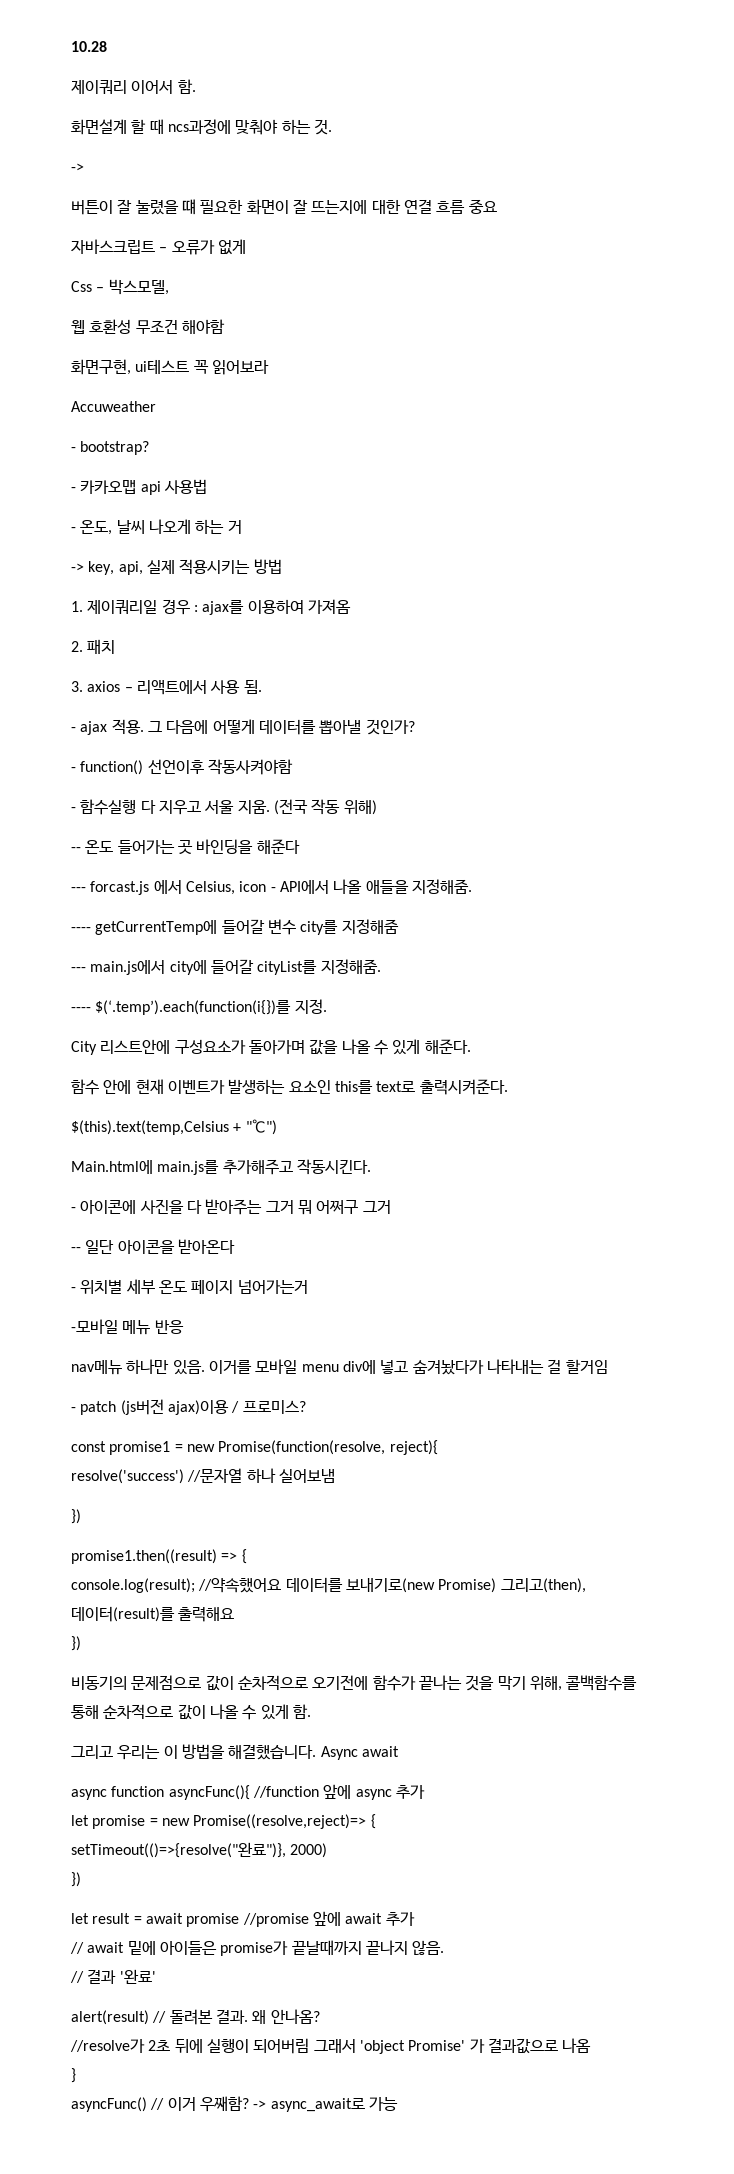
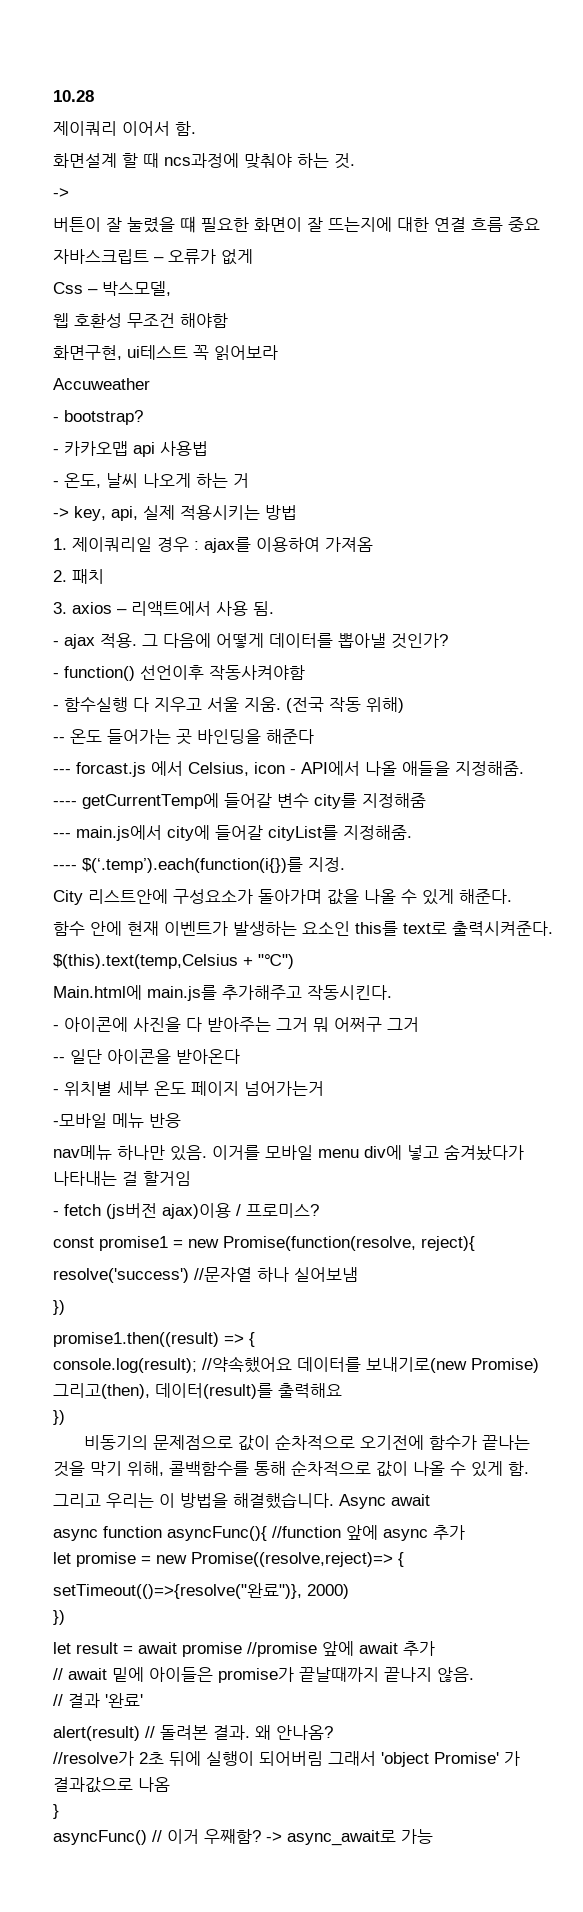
- - patch (js버전 ajax)이용 / 프로미스?
+ - fetch (js버전 ajax)이용 / 프로미스?

